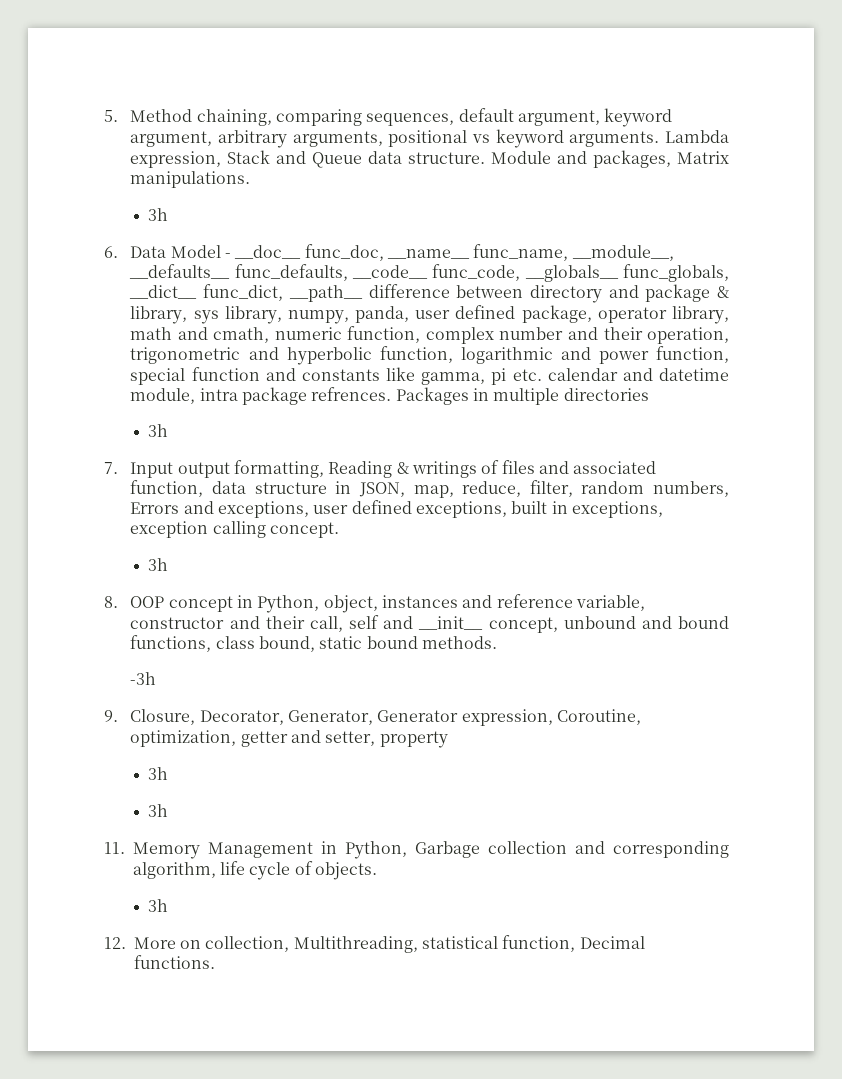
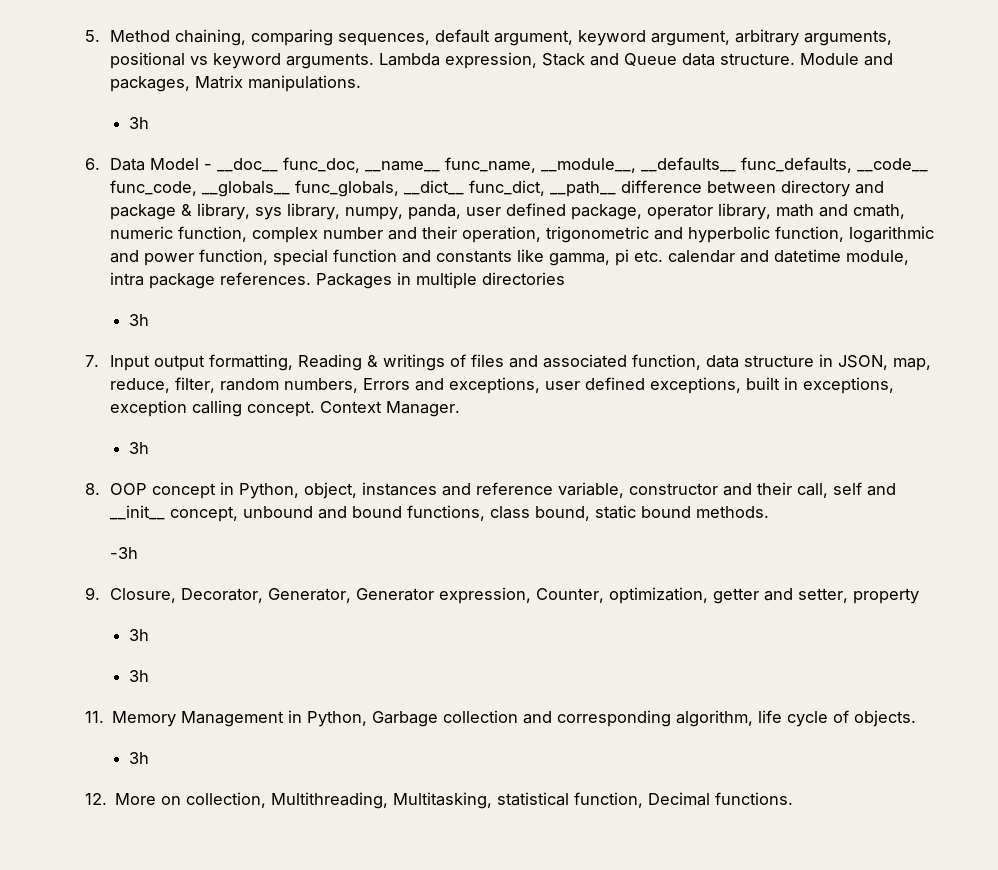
- 6. Data Model - __doc__ func_doc, __name__ func_name, __module__, __defaults__ func_defaults, __code__ func_code, __globals__ func_globals, __dict__ func_dict, __path__ difference between directory and package & library, sys library, numpy, panda, user defined package, operator library, math and cmath, numeric function, complex number and their operation, trigonometric and hyperbolic function, logarithmic and power function, special function and constants like gamma, pi etc. calendar and datetime module, intra package refrences.
+ 6. Data Model - __doc__ func_doc, __name__ func_name, __module__, __defaults__ func_defaults, __code__ func_code, __globals__ func_globals, __dict__ func_dict, __path__ difference between directory and package & library, sys library, numpy, panda, user defined package, operator library, math and cmath, numeric function, complex number and their operation, trigonometric and hyperbolic function, logarithmic and power function, special function and constants like gamma, pi etc. calendar and datetime module, intra package references.
+ Context Manager.
- 9. Closure, Decorator, Generator, Generator expression, Coroutine, optimization, getter and setter, property
+ 9. Closure, Decorator, Generator, Generator expression, Counter, optimization, getter and setter, property
- 12. More on collection, Multithreading, statistical function, Decimal functions.
+ 12. More on collection, Multithreading, Multitasking, statistical function, Decimal functions.

